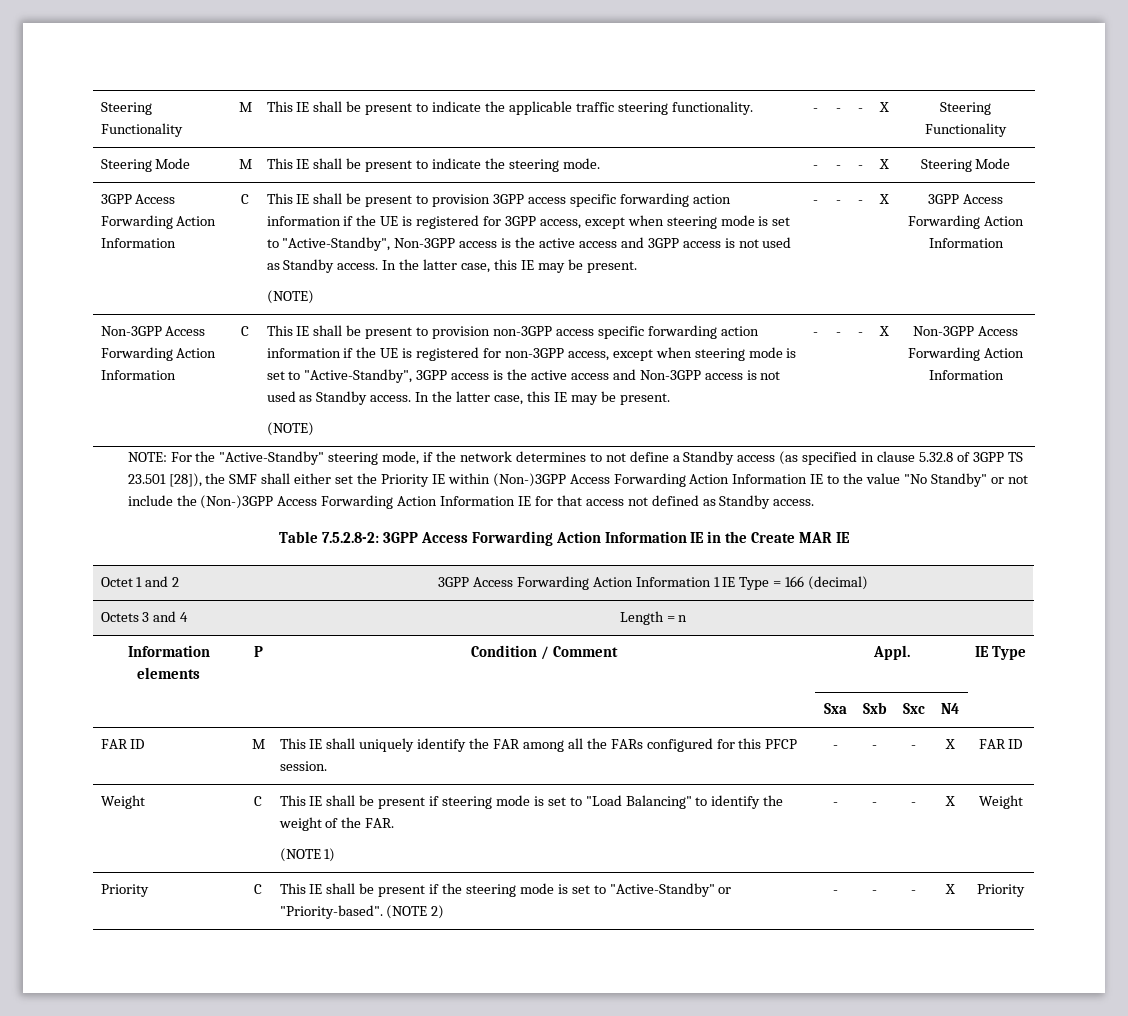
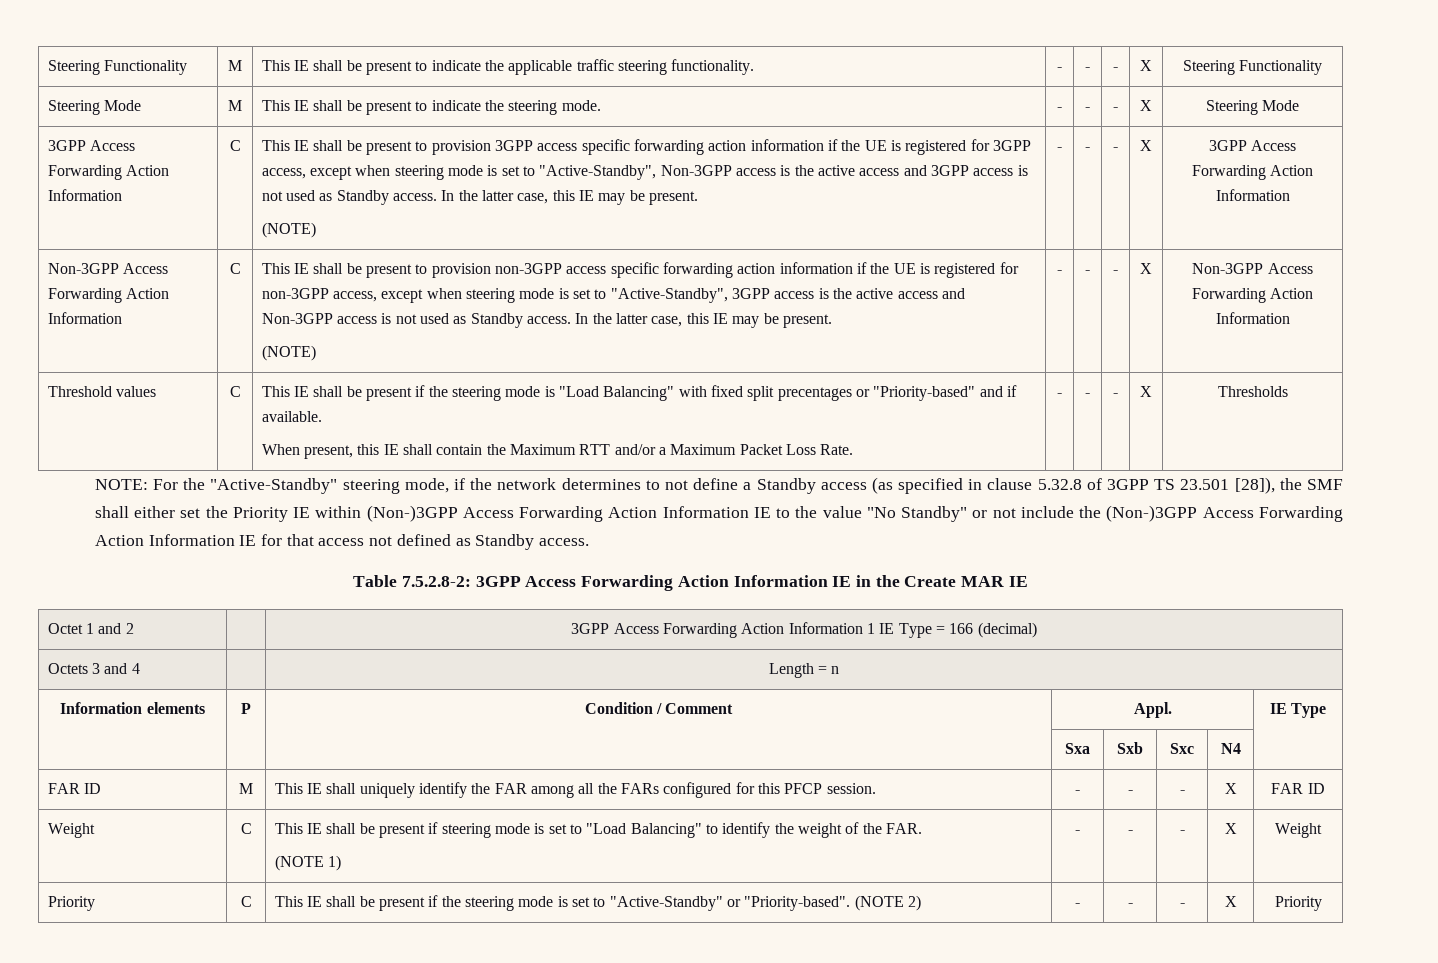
+ Threshold values | C | This IE shall be present if the steering mode is "Load Balancing" with fixed split precentages or "Priority-based" and if available.
+ When present, this IE shall contain the Maximum RTT and/or a Maximum Packet Loss Rate. | - | - | - | X | Thresholds

